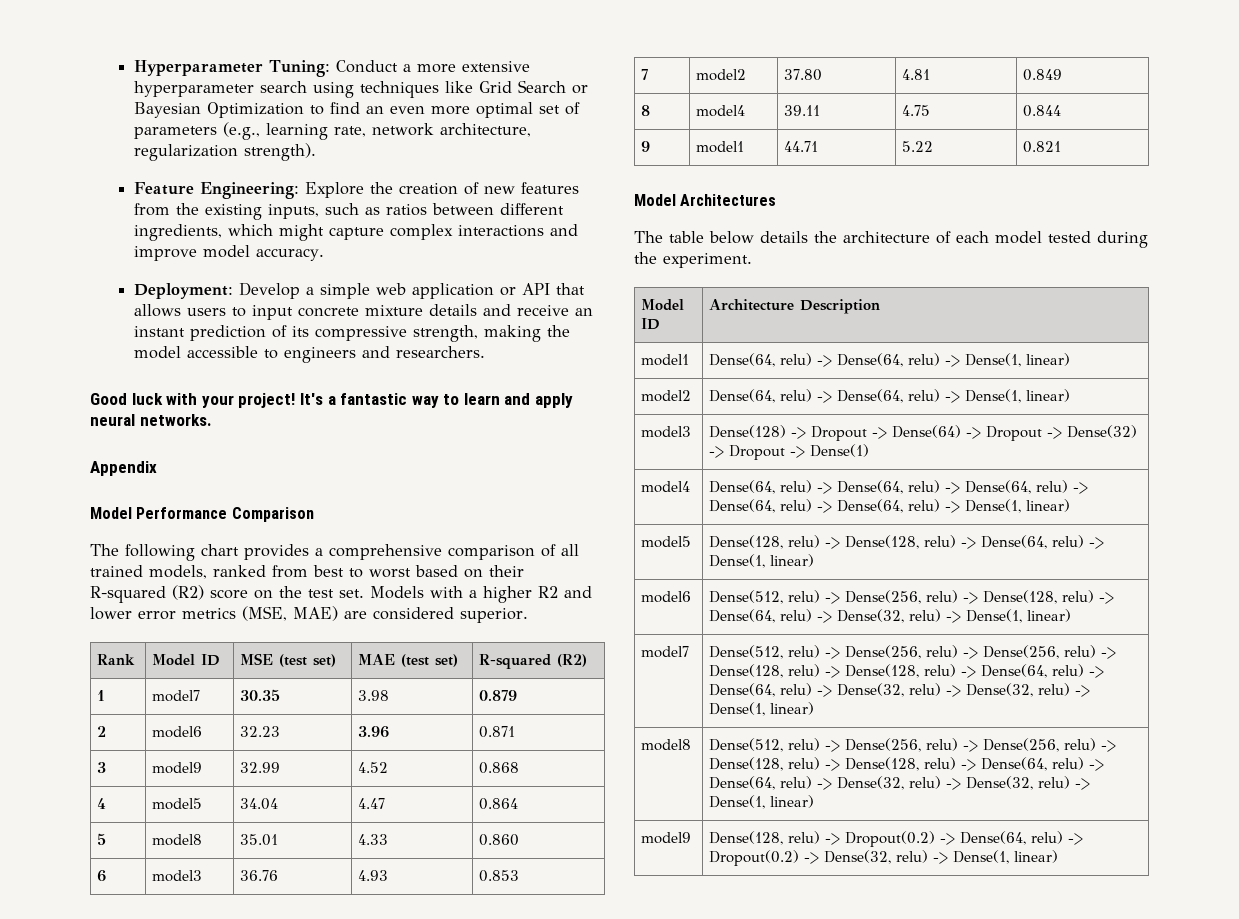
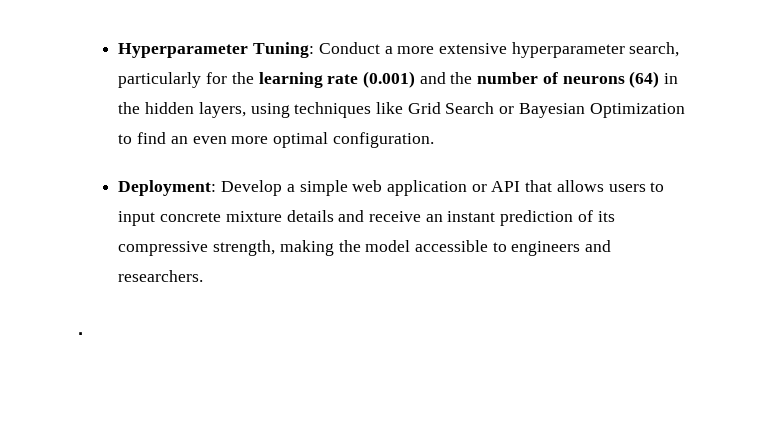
- Hyperparameter Tuning: Conduct a more extensive hyperparameter search using techniques like Grid Search or Bayesian Optimization to find an even more optimal set of parameters (e.g., learning rate, network architecture, regularization strength).
- Feature Engineering: Explore the creation of new features from the existing inputs, such as ratios between different ingredients, which might capture complex interactions and improve model accuracy.
+ Hyperparameter Tuning: Conduct a more extensive hyperparameter search, particularly for the learning rate (0.001) and the number of neurons (64) in the hidden layers, using techniques like Grid Search or Bayesian Optimization to find an even more optimal configuration.
- Good luck with your project! It's a fantastic way to learn and apply neural networks.
- Appendix
- Model Performance Comparison
- The following chart provides a comprehensive comparison of all trained models, ranked from best to worst based on their R-squared (R2) score on the test set. Models with a higher R2 and lower error metrics (MSE, MAE) are considered superior.
- Rank | Model ID | MSE (test set) | MAE (test set) | R-squared (R2)
- 1 | model7 | 30.35 | 3.98 | 0.879
- 2 | model6 | 32.23 | 3.96 | 0.871
- 3 | model9 | 32.99 | 4.52 | 0.868
- 4 | model5 | 34.04 | 4.47 | 0.864
- 5 | model8 | 35.01 | 4.33 | 0.860
- 6 | model3 | 36.76 | 4.93 | 0.853
- 7 | model2 | 37.80 | 4.81 | 0.849
- 8 | model4 | 39.11 | 4.75 | 0.844
- 9 | model1 | 44.71 | 5.22 | 0.821
- Model Architectures
- The table below details the architecture of each model tested during the experiment.
- Model ID | Architecture Description
- model1 | Dense(64, relu) -> Dense(64, relu) -> Dense(1, linear)
- model2 | Dense(64, relu) -> Dense(64, relu) -> Dense(1, linear)
- model3 | Dense(128) -> Dropout -> Dense(64) -> Dropout -> Dense(32) -> Dropout -> Dense(1)
- model4 | Dense(64, relu) -> Dense(64, relu) -> Dense(64, relu) -> Dense(64, relu) -> Dense(64, relu) -> Dense(1, linear)
- model5 | Dense(128, relu) -> Dense(128, relu) -> Dense(64, relu) -> Dense(1, linear)
- model6 | Dense(512, relu) -> Dense(256, relu) -> Dense(128, relu) -> Dense(64, relu) -> Dense(32, relu) -> Dense(1, linear)
- model7 | Dense(512, relu) -> Dense(256, relu) -> Dense(256, relu) -> Dense(128, relu) -> Dense(128, relu) -> Dense(64, relu) -> Dense(64, relu) -> Dense(32, relu) -> Dense(32, relu) -> Dense(1, linear)
- model8 | Dense(512, relu) -> Dense(256, relu) -> Dense(256, relu) -> Dense(128, relu) -> Dense(128, relu) -> Dense(64, relu) -> Dense(64, relu) -> Dense(32, relu) -> Dense(32, relu) -> Dense(1, linear)
- model9 | Dense(128, relu) -> Dropout(0.2) -> Dense(64, relu) -> Dropout(0.2) -> Dense(32, relu) -> Dense(1, linear)
+ .

